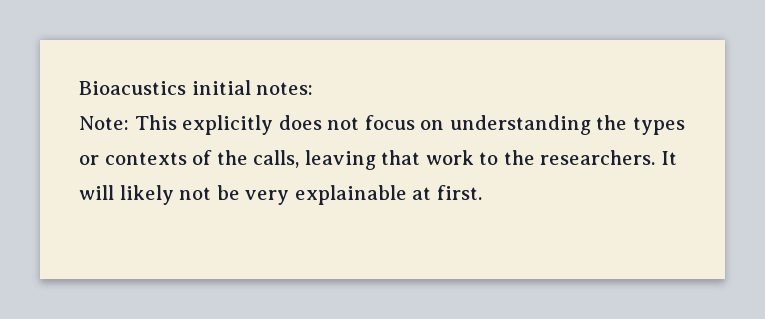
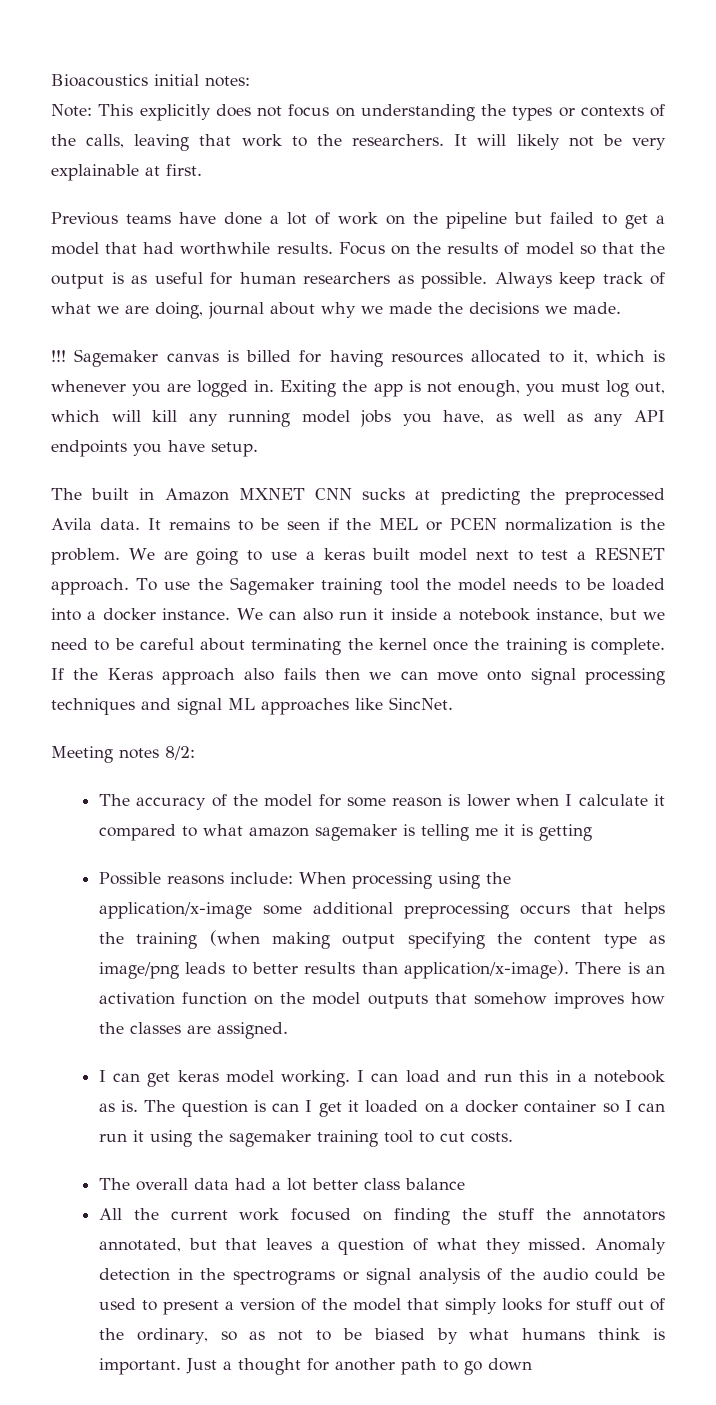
- Bioacustics initial notes:
+ Bioacoustics initial notes:
+ Previous teams have done a lot of work on the pipeline but failed to get a model that had worthwhile results. Focus on the results of model so that the output is as useful for human researchers as possible. Always keep track of what we are doing, journal about why we made the decisions we made.
+ !!! Sagemaker canvas is billed for having resources allocated to it, which is whenever you are logged in. Exiting the app is not enough, you must log out, which will kill any running model jobs you have, as well as any API endpoints you have setup.
+ The built in Amazon MXNET CNN sucks at predicting the preprocessed Avila data. It remains to be seen if the MEL or PCEN normalization is the problem. We are going to use a keras built model next to test a RESNET approach. To use the Sagemaker training tool the model needs to be loaded into a docker instance. We can also run it inside a notebook instance, but we need to be careful about terminating the kernel once the training is complete. If the Keras approach also fails then we can move onto signal processing techniques and signal ML approaches like SincNet.
+ Meeting notes 8/2:
+ The accuracy of the model for some reason is lower when I calculate it compared to what amazon sagemaker is telling me it is getting
+ Possible reasons include: When processing using the application/x-image some additional preprocessing occurs that helps the training (when making output specifying the content type as image/png leads to better results than application/x-image). There is an activation function on the model outputs that somehow improves how the classes are assigned.
+ I can get keras model working. I can load and run this in a notebook as is. The question is can I get it loaded on a docker container so I can run it using the sagemaker training tool to cut costs.
+ The overall data had a lot better class balance
+ All the current work focused on finding the stuff the annotators annotated, but that leaves a question of what they missed. Anomaly detection in the spectrograms or signal analysis of the audio could be used to present a version of the model that simply looks for stuff out of the ordinary, so as not to be biased by what humans think is important. Just a thought for another path to go down

